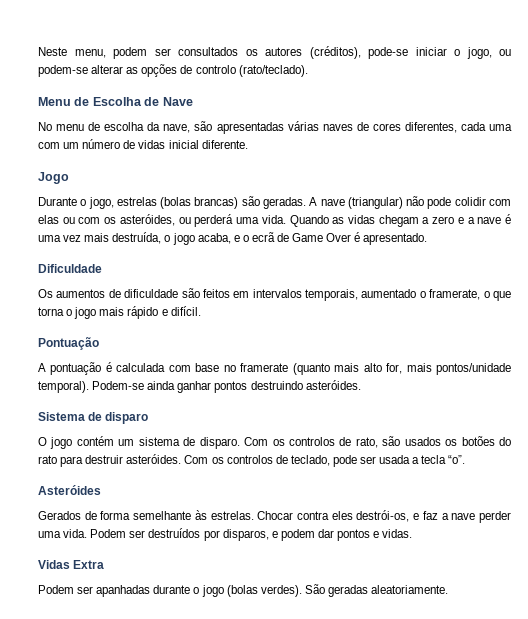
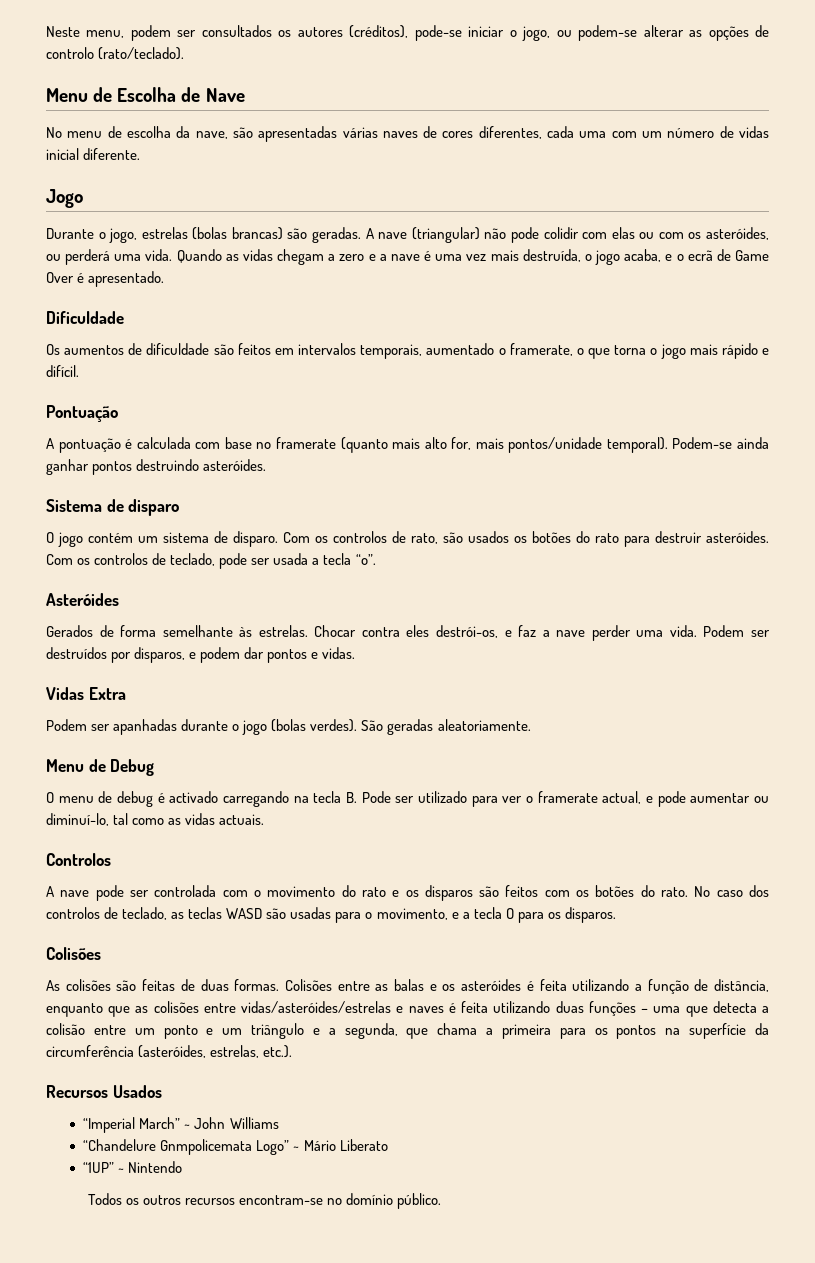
+ Menu de Debug
+ O menu de debug é activado carregando na tecla B. Pode ser utilizado para ver o framerate actual, e pode aumentar ou diminuí-lo, tal como as vidas actuais.
+ Controlos
+ A nave pode ser controlada com o movimento do rato e os disparos são feitos com os botões do rato. No caso dos controlos de teclado, as teclas WASD são usadas para o movimento, e a tecla O para os disparos.
+ Colisões
+ As colisões são feitas de duas formas. Colisões entre as balas e os asteróides é feita utilizando a função de distância, enquanto que as colisões entre vidas/asteróides/estrelas e naves é feita utilizando duas funções – uma que detecta a colisão entre um ponto e um triângulo e a segunda, que chama a primeira para os pontos na superfície da circumferência (asteróides, estrelas, etc.).
+ Recursos Usados
+ “Imperial March” ~ John Williams
+ “Chandelure Gnmpolicemata Logo” ~ Mário Liberato
+ “1UP” ~ Nintendo
+ Todos os outros recursos encontram-se no domínio público.

